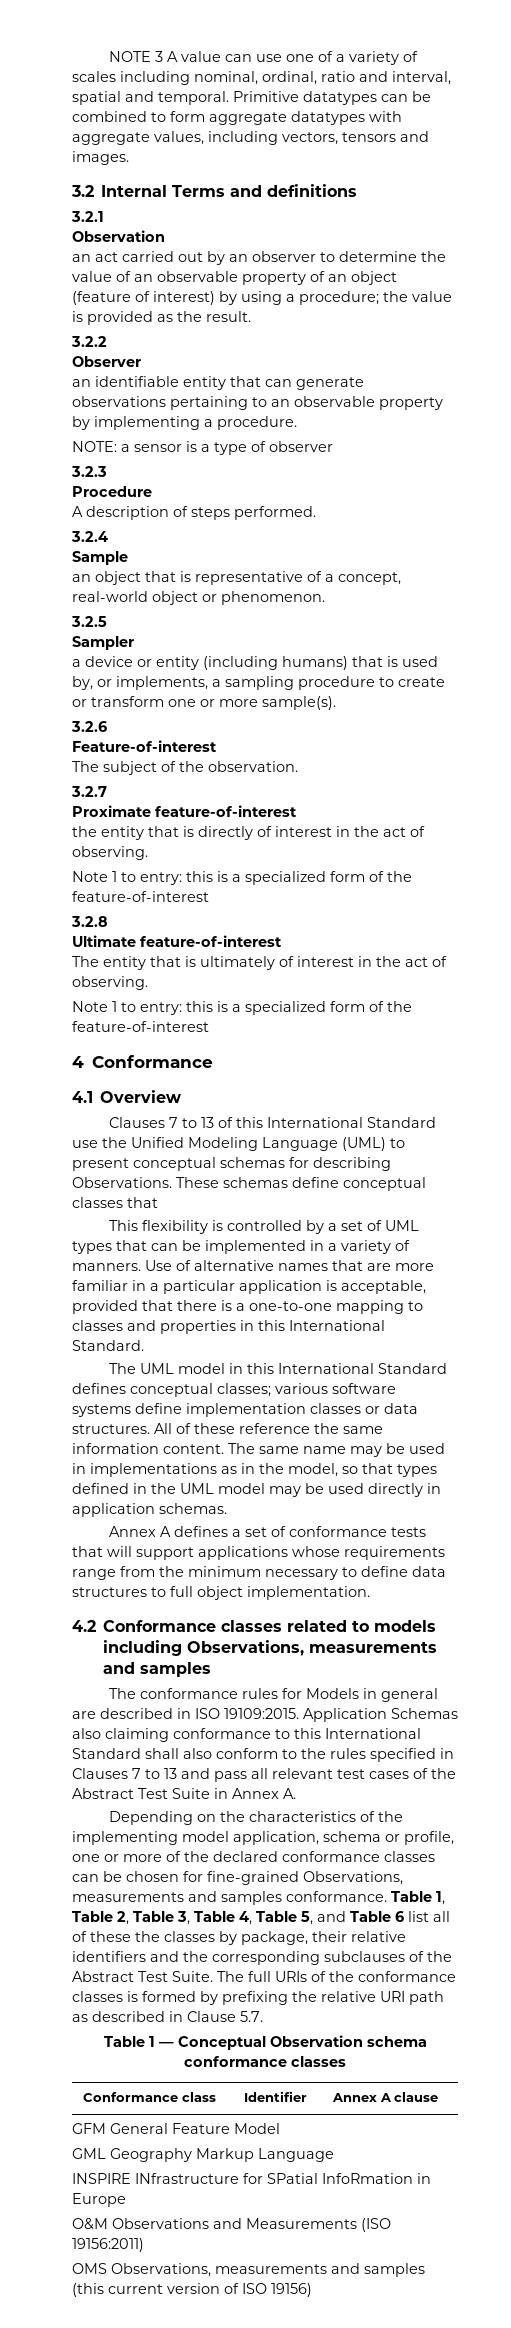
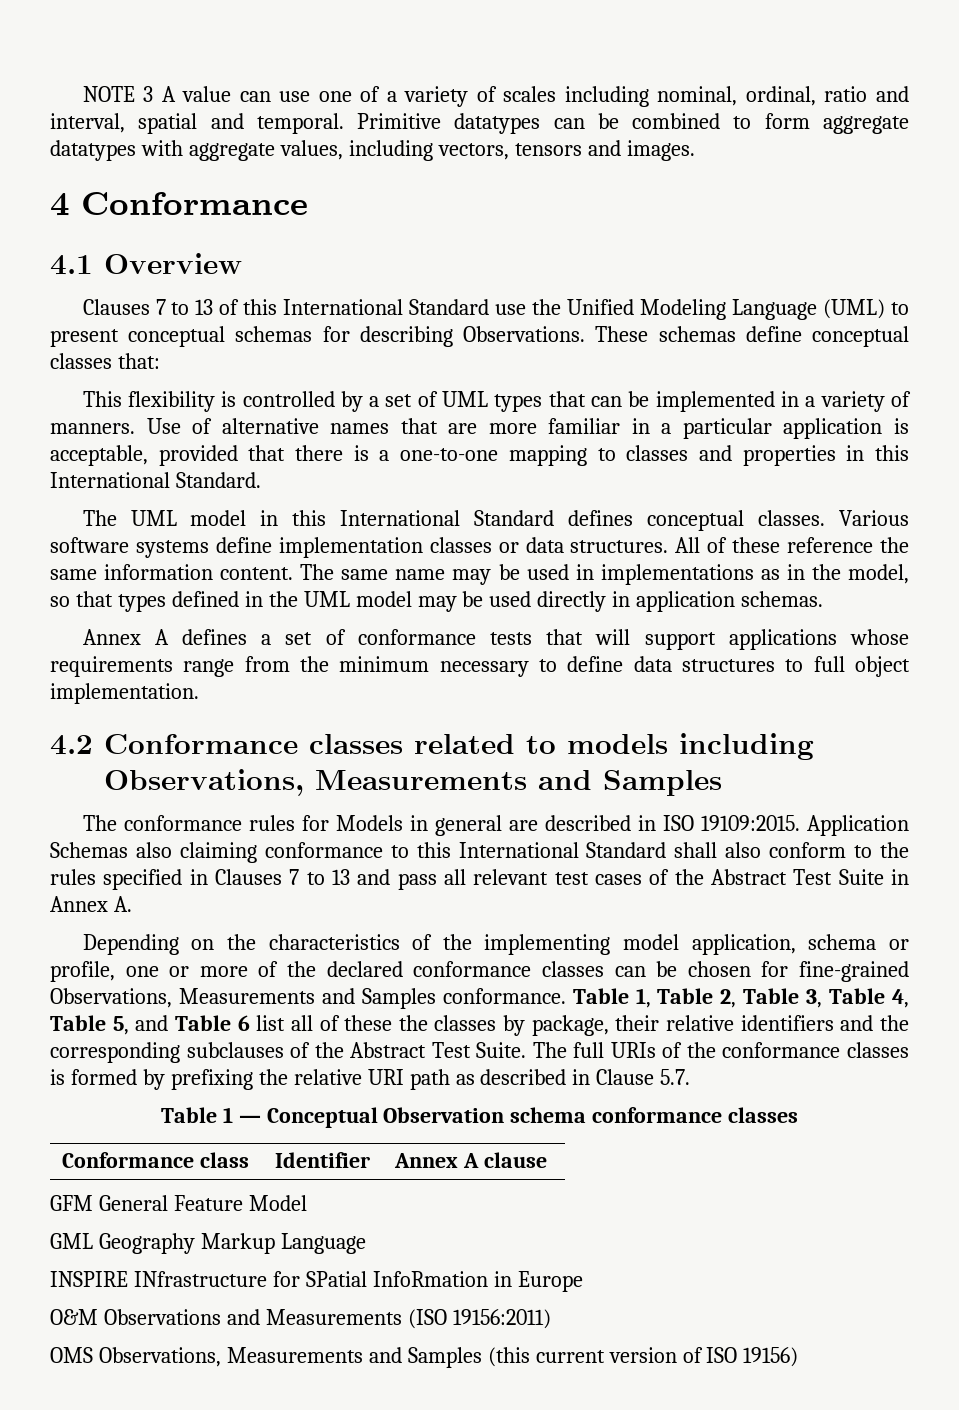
- 3.2 Internal Terms and definitions
- 3.2.1
- Observation
- an act carried out by an observer to determine the value of an observable property of an object (feature of interest) by using a procedure; the value is provided as the result.
- 3.2.2
- Observer
- an identifiable entity that can generate observations pertaining to an observable property by implementing a procedure.
- NOTE: a sensor is a type of observer
- 3.2.3
- Procedure
- A description of steps performed.
- 3.2.4
- Sample
- an object that is representative of a concept, real-world object or phenomenon.
- 3.2.5
- Sampler
- a device or entity (including humans) that is used by, or implements, a sampling procedure to create or transform one or more sample(s).
- 3.2.6
- Feature-of-interest
- The subject of the observation.
- 3.2.7
- Proximate feature-of-interest
- the entity that is directly of interest in the act of observing.
- Note 1 to entry: this is a specialized form of the feature-of-interest
- 3.2.8
- Ultimate feature-of-interest
- The entity that is ultimately of interest in the act of observing.
- Note 1 to entry: this is a specialized form of the feature-of-interest
- These schemas define conceptual classes that
+ These schemas define conceptual classes that:
- The UML model in this International Standard defines conceptual classes; various software systems define implementation classes or data structures.
+ The UML model in this International Standard defines conceptual classes. Various software systems define implementation classes or data structures.
- 4.2 Conformance classes related to models including Observations, measurements and samples
+ 4.2 Conformance classes related to models including Observations, Measurements and Samples
- Depending on the characteristics of the implementing model application, schema or profile, one or more of the declared conformance classes can be chosen for fine-grained Observations, measurements and samples conformance.
+ Depending on the characteristics of the implementing model application, schema or profile, one or more of the declared conformance classes can be chosen for fine-grained Observations, Measurements and Samples conformance.
- OMS Observations, measurements and samples (this current version of ISO 19156)
+ OMS Observations, Measurements and Samples (this current version of ISO 19156)

